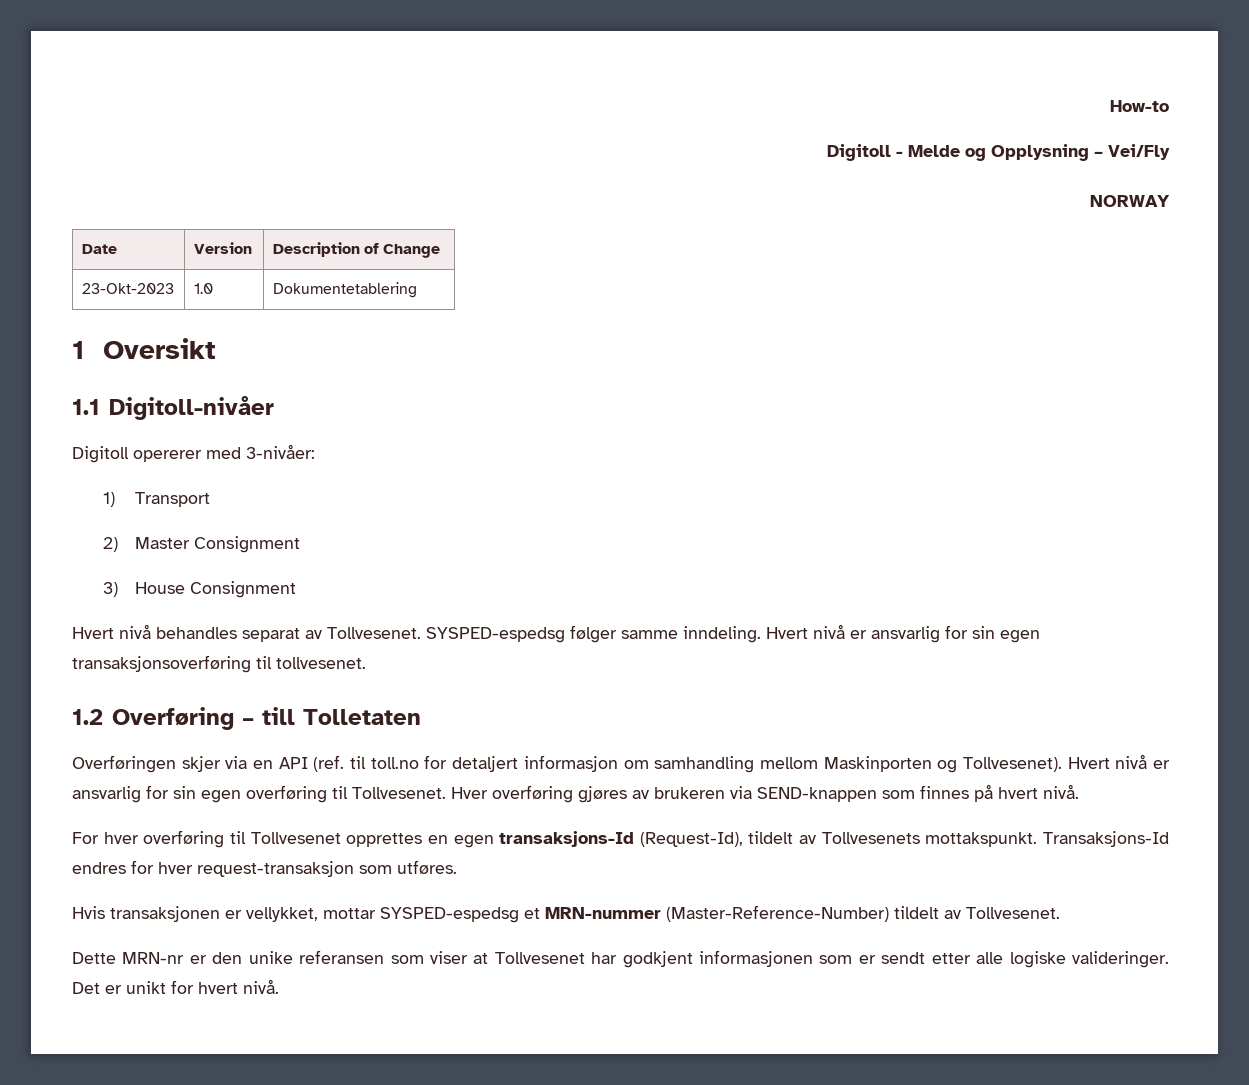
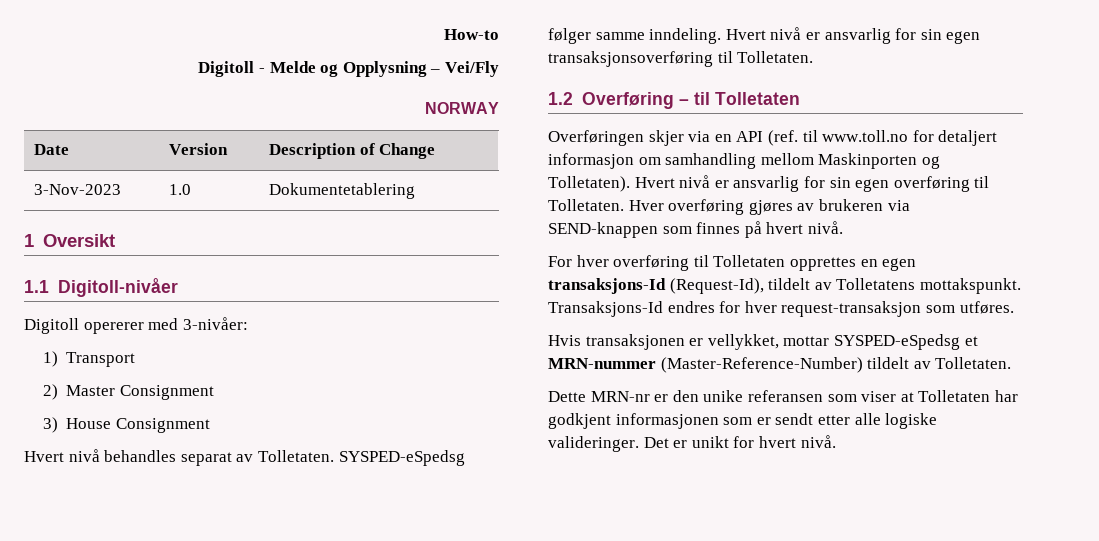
- 23-Okt-2023 | 1.0 | Dokumentetablering
+ 3-Nov-2023 | 1.0 | Dokumentetablering
- Hvert nivå behandles separat av Tollvesenet. SYSPED-espedsg følger samme inndeling.
+ Hvert nivå behandles separat av Tolletaten. SYSPED-eSpedsg følger samme inndeling.
- Hvert nivå er ansvarlig for sin egen transaksjonsoverføring til tollvesenet.
+ Hvert nivå er ansvarlig for sin egen transaksjonsoverføring til Tolletaten.
- 1.2 Overføring – till Tolletaten
+ 1.2 Overføring – til Tolletaten
- Overføringen skjer via en API (ref. til toll.no for detaljert informasjon om samhandling mellom Maskinporten og Tollvesenet).
+ Overføringen skjer via en API (ref. til www.toll.no for detaljert informasjon om samhandling mellom Maskinporten og Tolletaten).
- Hvert nivå er ansvarlig for sin egen overføring til Tollvesenet.
+ Hvert nivå er ansvarlig for sin egen overføring til Tolletaten.
- For hver overføring til Tollvesenet opprettes en egen transaksjons-Id (Request-Id), tildelt av Tollvesenets mottakspunkt.
+ For hver overføring til Tolletaten opprettes en egen transaksjons-Id (Request-Id), tildelt av Tolletatens mottakspunkt.
- Hvis transaksjonen er vellykket, mottar SYSPED-espedsg et MRN-nummer (Master-Reference-Number) tildelt av Tollvesenet.
+ Hvis transaksjonen er vellykket, mottar SYSPED-eSpedsg et MRN-nummer (Master-Reference-Number) tildelt av Tolletaten.
- Dette MRN-nr er den unike referansen som viser at Tollvesenet har godkjent informasjonen som er sendt etter alle logiske valideringer.
+ Dette MRN-nr er den unike referansen som viser at Tolletaten har godkjent informasjonen som er sendt etter alle logiske valideringer.

